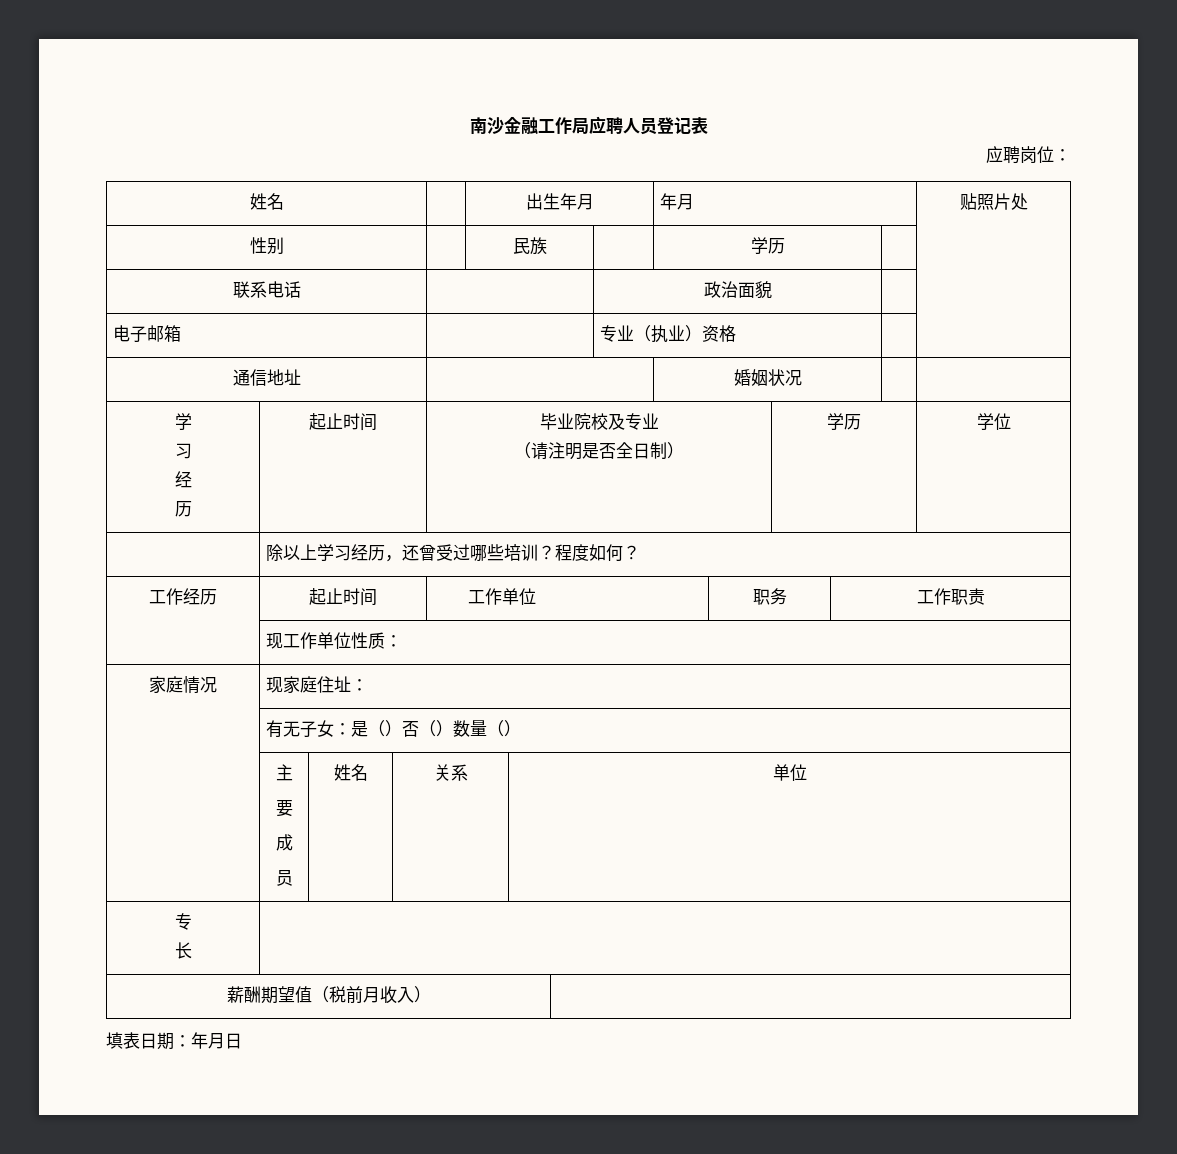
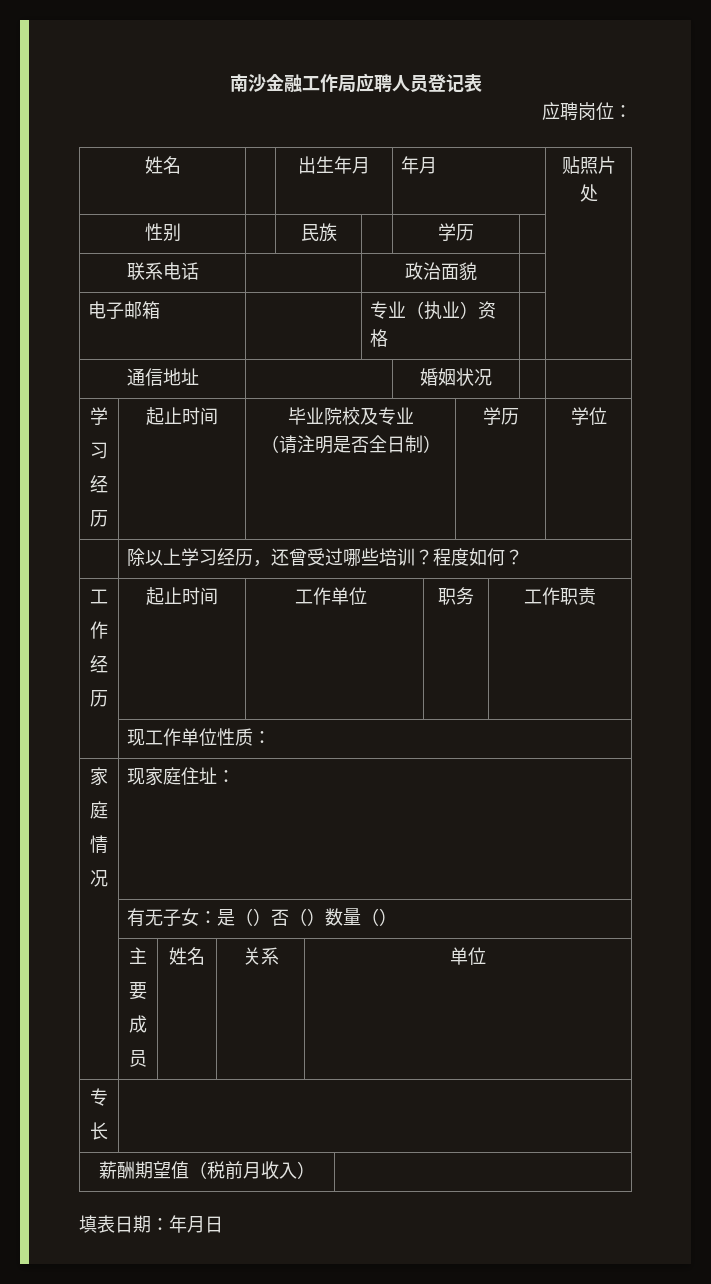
  | 除以上学习经历，还曾受过哪些培训？程度如何？
- 工作经历 | 起止时间 | 工作单位 | 职务 | 工作职责
+ 工
+ 作
+ 经
+ 历 | 起止时间 | 工作单位 | 职务 | 工作职责
  | 现工作单位性质：
- 家庭情况 | 现家庭住址：
+ 家
+ 庭
+ 情
+ 况 | 现家庭住址：

